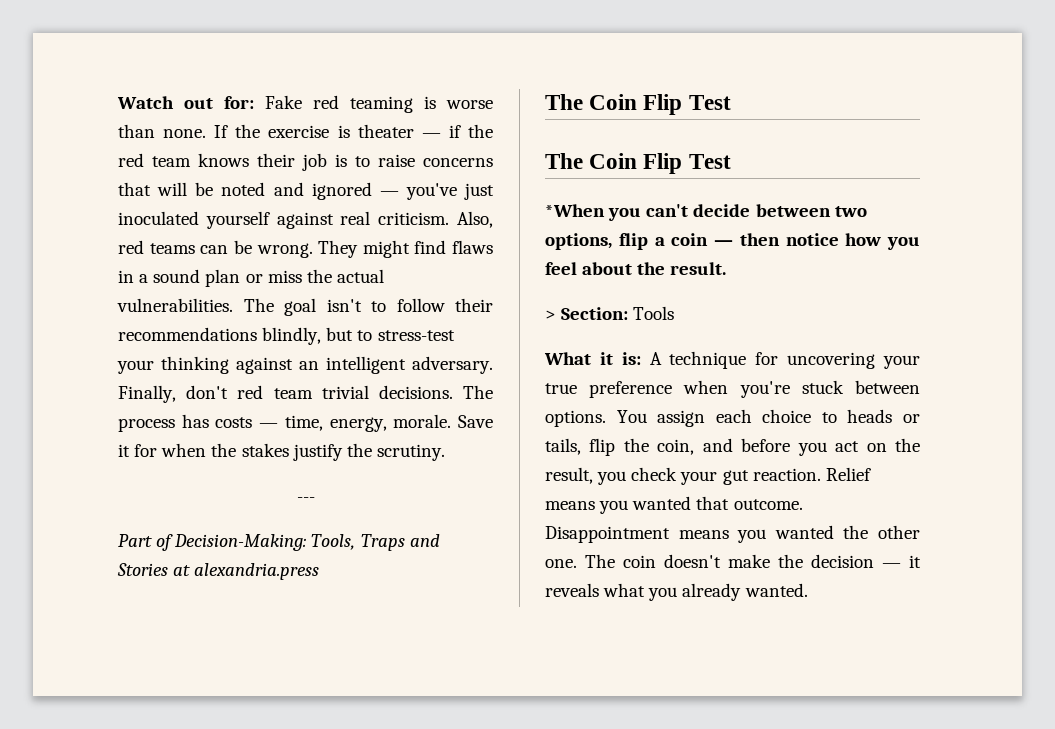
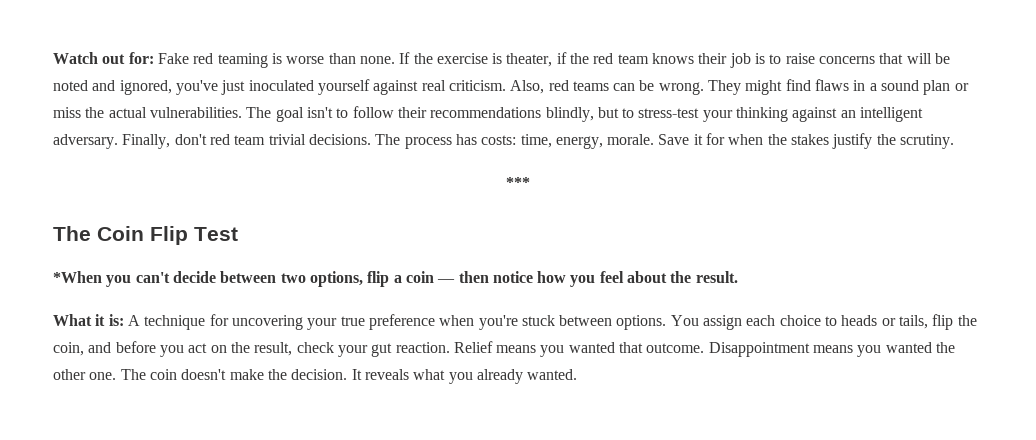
- If the exercise is theater — if the red team knows their job is to raise concerns that will be noted and ignored — you've just inoculated yourself against real criticism.
+ If the exercise is theater, if the red team knows their job is to raise concerns that will be noted and ignored, you've just inoculated yourself against real criticism.
- The process has costs — time, energy, morale.
+ The process has costs: time, energy, morale.
- ---
- Part of Decision-Making: Tools, Traps and Stories at alexandria.press
- The Coin Flip Test
+ ***
- > Section: Tools
- You assign each choice to heads or tails, flip the coin, and before you act on the result, you check your gut reaction.
+ You assign each choice to heads or tails, flip the coin, and before you act on the result, check your gut reaction.
- The coin doesn't make the decision — it reveals what you already wanted.
+ The coin doesn't make the decision. It reveals what you already wanted.

